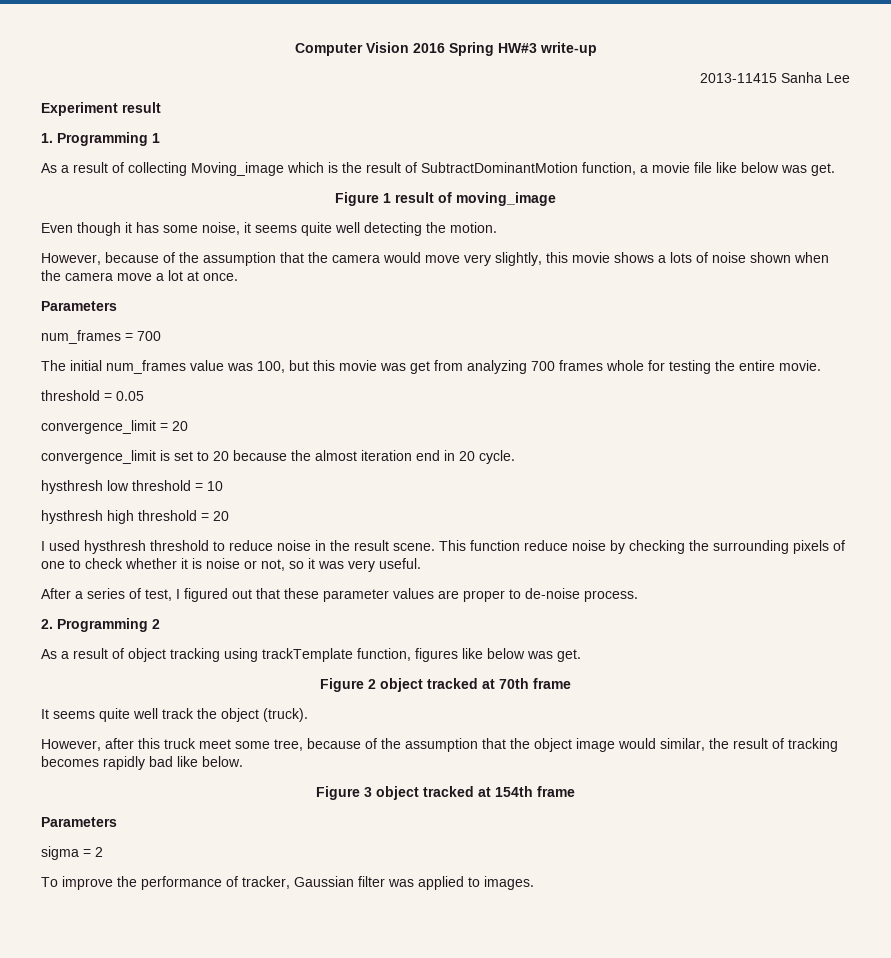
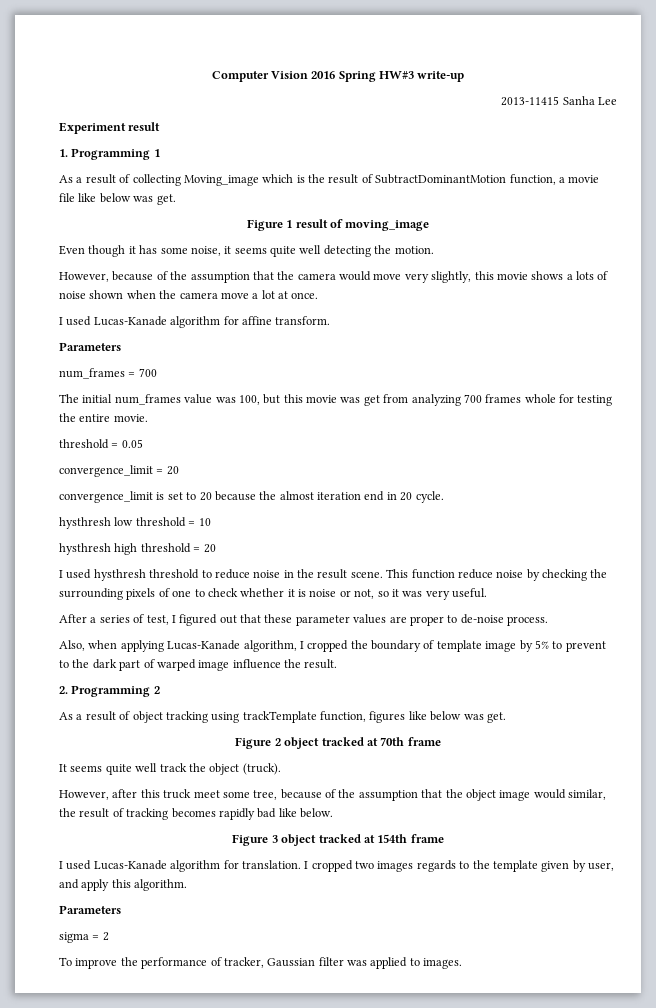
+ I used Lucas-Kanade algorithm for affine transform.
+ Also, when applying Lucas-Kanade algorithm, I cropped the boundary of template image by 5% to prevent to the dark part of warped image influence the result.
+ I used Lucas-Kanade algorithm for translation. I cropped two images regards to the template given by user, and apply this algorithm.

